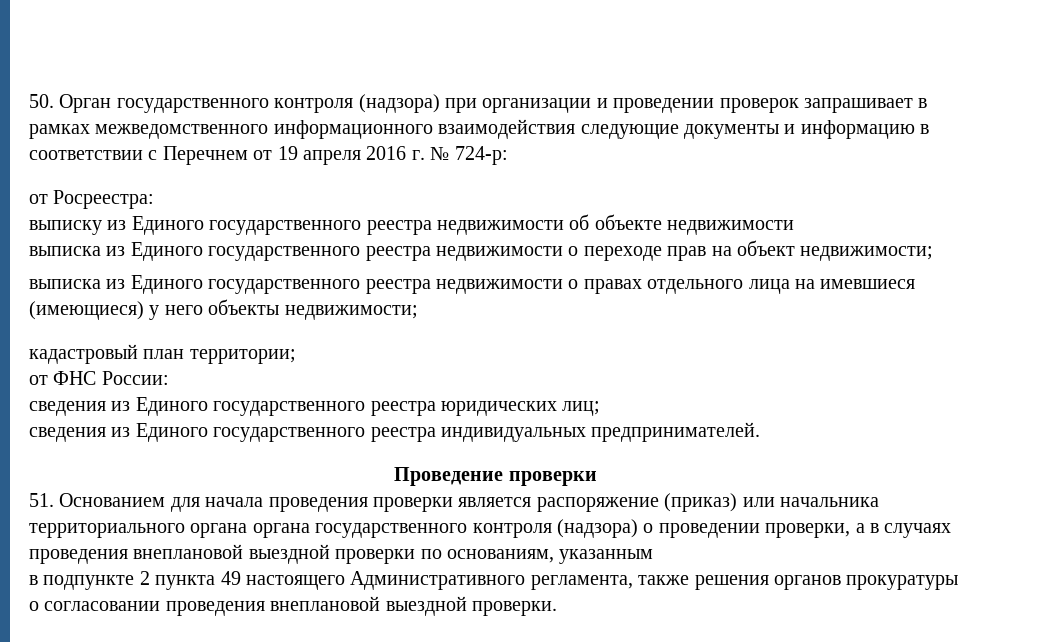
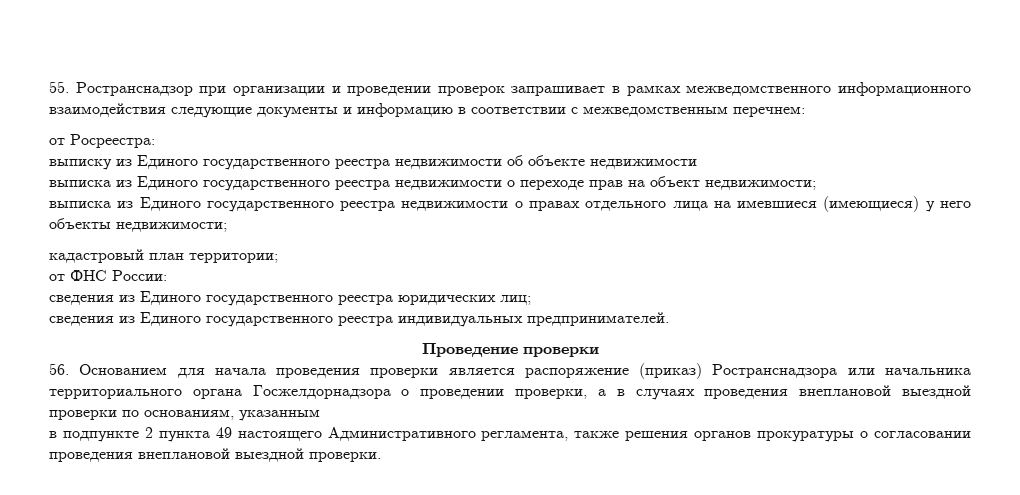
- 50. Орган государственного контроля (надзора) при организации и проведении проверок запрашивает в рамках межведомственного информационного взаимодействия следующие документы и информацию в соответствии с Перечнем от 19 апреля 2016 г. № 724-р:
+ 55. Ространснадзор при организации и проведении проверок запрашивает в рамках межведомственного информационного взаимодействия следующие документы и информацию в соответствии с межведомственным перечнем:
- 51. Основанием для начала проведения проверки является распоряжение (приказ) или начальника территориального органа органа государственного контроля (надзора) о проведении проверки, а в случаях проведения внеплановой выездной проверки по основаниям, указанным
+ 56. Основанием для начала проведения проверки является распоряжение (приказ) Ространснадзора или начальника территориального органа Госжелдорнадзора о проведении проверки, а в случаях проведения внеплановой выездной проверки по основаниям, указанным

